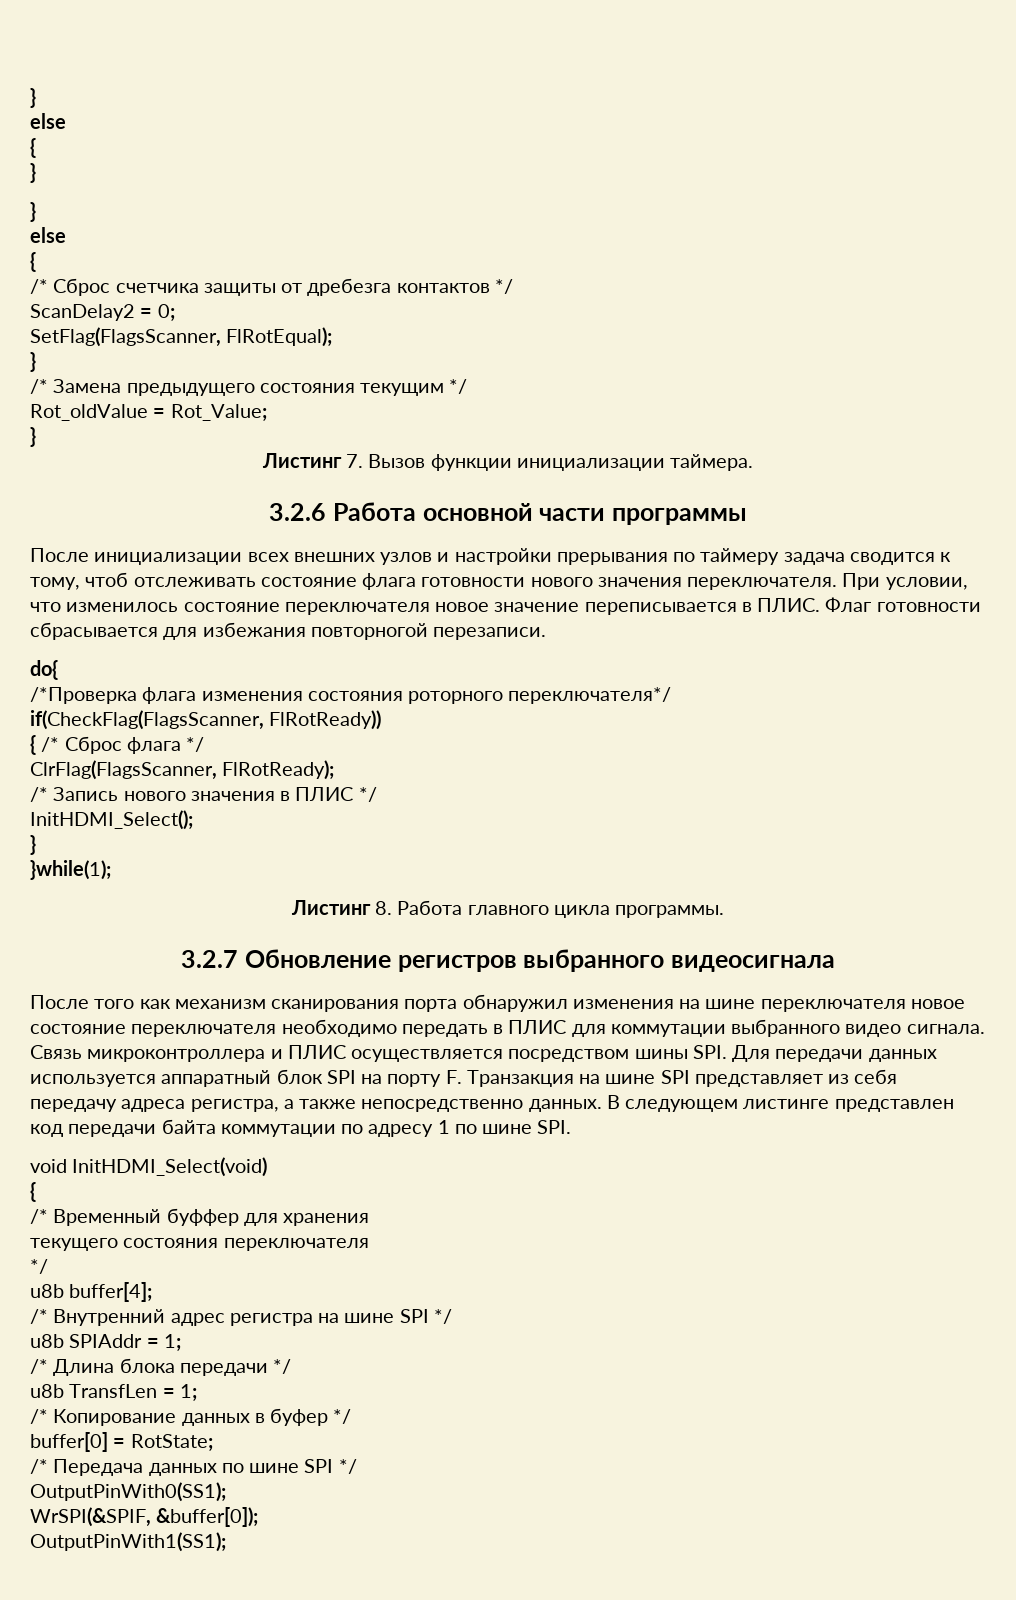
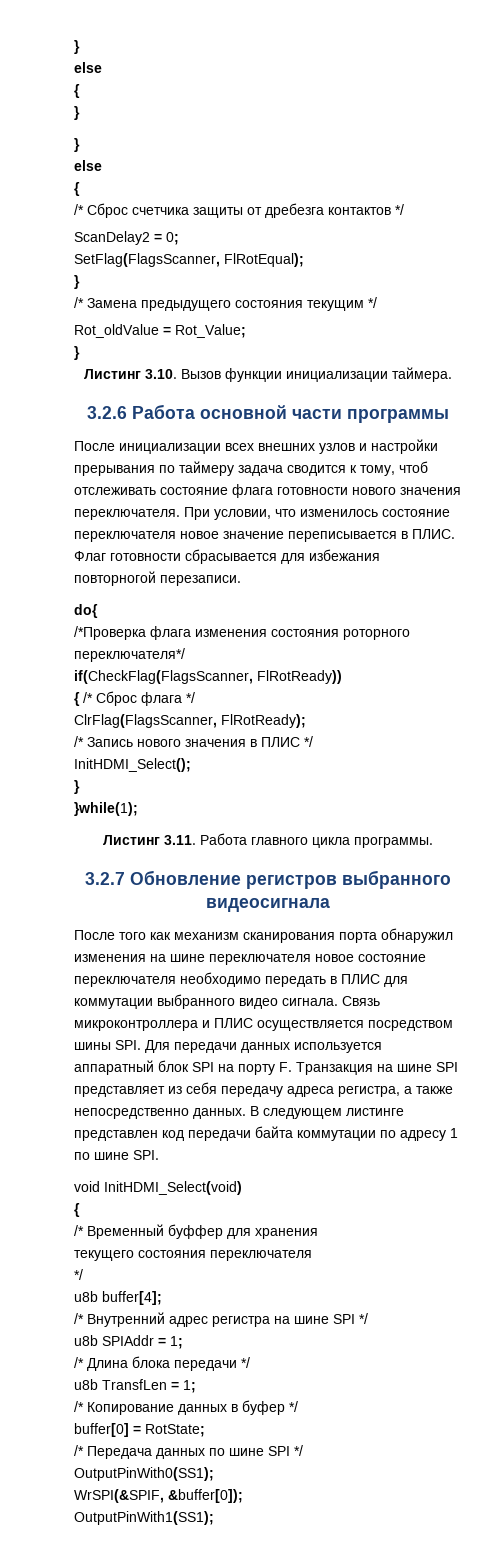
- Листинг 7. Вызов функции инициализации таймера.
+ Листинг 3.10. Вызов функции инициализации таймера.
- Листинг 8. Работа главного цикла программы.
+ Листинг 3.11. Работа главного цикла программы.

